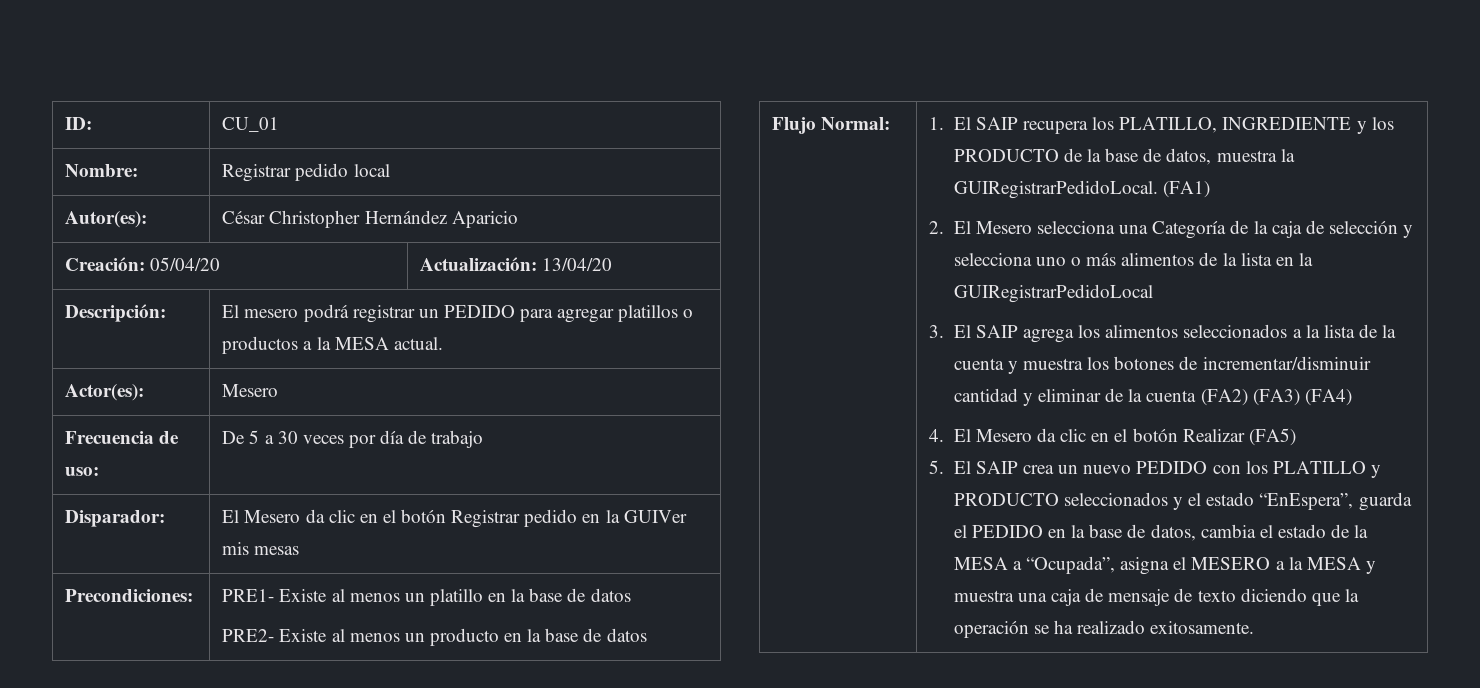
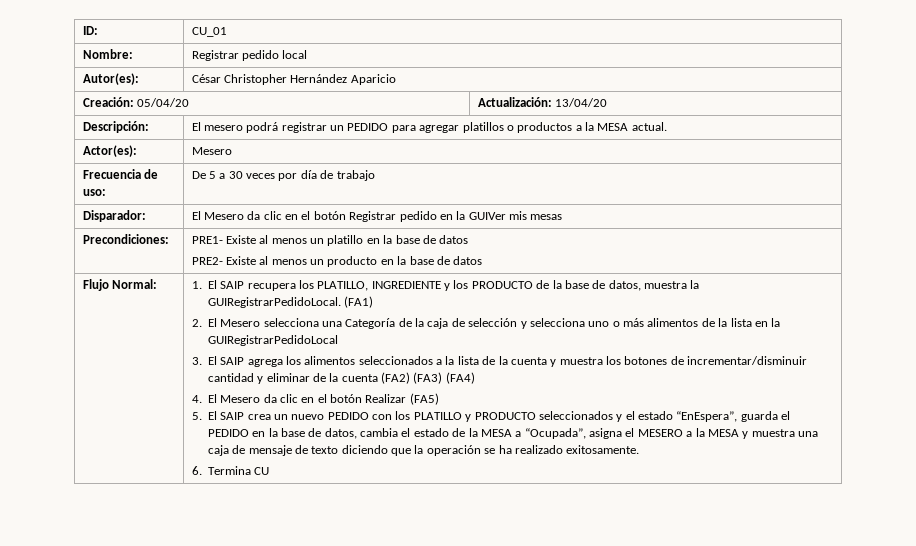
+ 6. Termina CU

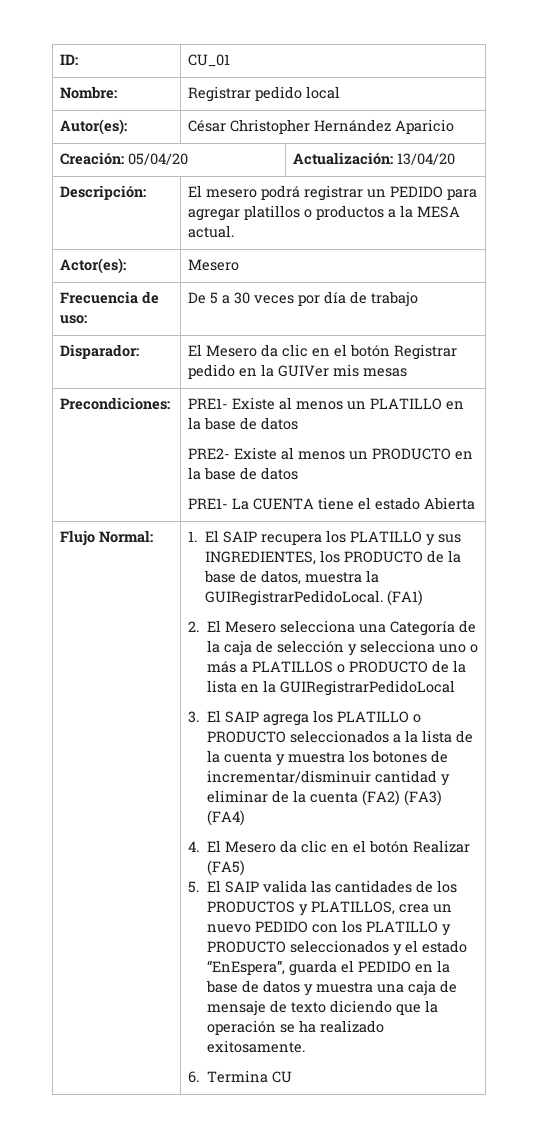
- Precondiciones: | PRE1- Existe al menos un platillo en la base de datos
- PRE2- Existe al menos un producto en la base de datos
+ Precondiciones: | PRE1- Existe al menos un PLATILLO en la base de datos
+ PRE2- Existe al menos un PRODUCTO en la base de datos
+ PRE1- La CUENTA tiene el estado Abierta
- 1. El SAIP recupera los PLATILLO, INGREDIENTE y los PRODUCTO de la base de datos, muestra la GUIRegistrarPedidoLocal.
+ 1. El SAIP recupera los PLATILLO y sus INGREDIENTES, los PRODUCTO de la base de datos, muestra la GUIRegistrarPedidoLocal.
- 2. El Mesero selecciona una Categoría de la caja de selección y selecciona uno o más alimentos de la lista en la GUIRegistrarPedidoLocal
+ 2. El Mesero selecciona una Categoría de la caja de selección y selecciona uno o más a PLATILLOS o PRODUCTO de la lista en la GUIRegistrarPedidoLocal
- 3. El SAIP agrega los alimentos seleccionados a la lista de la cuenta y muestra los botones de incrementar/disminuir cantidad y eliminar de la cuenta (FA2) (FA3) (FA4)
+ 3. El SAIP agrega los PLATILLO o PRODUCTO seleccionados a la lista de la cuenta y muestra los botones de incrementar/disminuir cantidad y eliminar de la cuenta (FA2) (FA3) (FA4)
- 5. El SAIP crea un nuevo PEDIDO con los PLATILLO y PRODUCTO seleccionados y el estado “EnEspera”, guarda el PEDIDO en la base de datos, cambia el estado de la MESA a “Ocupada”, asigna el MESERO a la MESA y muestra una caja de mensaje de texto diciendo que la operación se ha realizado exitosamente.
+ 5. El SAIP valida las cantidades de los PRODUCTOS y PLATILLOS, crea un nuevo PEDIDO con los PLATILLO y PRODUCTO seleccionados y el estado “EnEspera”, guarda el PEDIDO en la base de datos y muestra una caja de mensaje de texto diciendo que la operación se ha realizado exitosamente.

